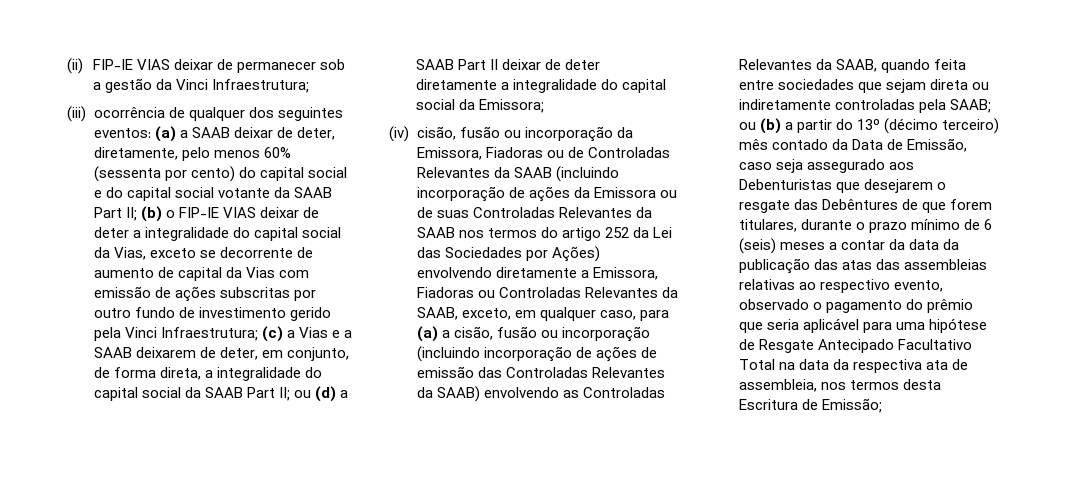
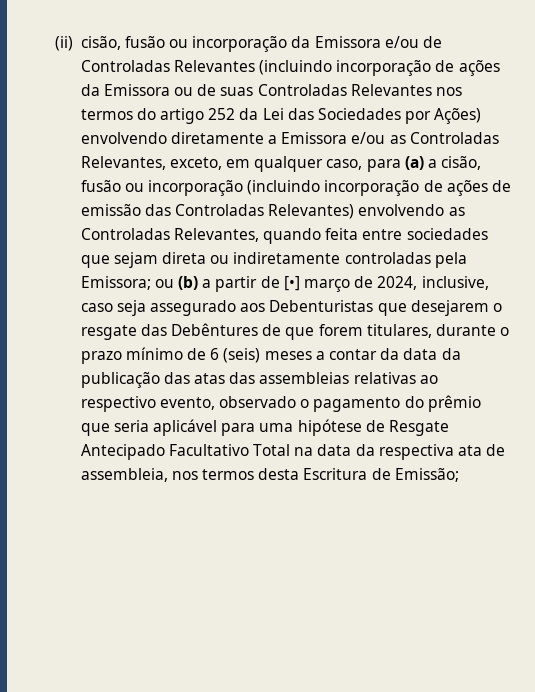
- (ii) FIP-IE VIAS deixar de permanecer sob a gestão da Vinci Infraestrutura;
- (iii) ocorrência de qualquer dos seguintes eventos: (a) a SAAB deixar de deter, diretamente, pelo menos 60% (sessenta por cento) do capital social e do capital social votante da SAAB Part II; (b) o FIP-IE VIAS deixar de deter a integralidade do capital social da Vias, exceto se decorrente de aumento de capital da Vias com emissão de ações subscritas por outro fundo de investimento gerido pela Vinci Infraestrutura; (c) a Vias e a SAAB deixarem de deter, em conjunto, de forma direta, a integralidade do capital social da SAAB Part II; ou (d) a SAAB Part II deixar de deter diretamente a integralidade do capital social da Emissora;
- (iv) cisão, fusão ou incorporação da Emissora, Fiadoras ou de Controladas Relevantes da SAAB (incluindo incorporação de ações da Emissora ou de suas Controladas Relevantes da SAAB nos termos do artigo 252 da Lei das Sociedades por Ações) envolvendo diretamente a Emissora, Fiadoras ou Controladas Relevantes da SAAB, exceto, em qualquer caso, para (a) a cisão, fusão ou incorporação (incluindo incorporação de ações de emissão das Controladas Relevantes da SAAB) envolvendo as Controladas Relevantes da SAAB, quando feita entre sociedades que sejam direta ou indiretamente controladas pela SAAB;
+ (ii) cisão, fusão ou incorporação da Emissora e/ou de Controladas Relevantes (incluindo incorporação de ações da Emissora ou de suas Controladas Relevantes nos termos do artigo 252 da Lei das Sociedades por Ações) envolvendo diretamente a Emissora e/ou as Controladas Relevantes, exceto, em qualquer caso, para (a) a cisão, fusão ou incorporação (incluindo incorporação de ações de emissão das Controladas Relevantes) envolvendo as Controladas Relevantes, quando feita entre sociedades que sejam direta ou indiretamente controladas pela Emissora;
- ou (b) a partir do 13º (décimo terceiro) mês contado da Data de Emissão, caso seja assegurado aos Debenturistas que desejarem o resgate das Debêntures de que forem titulares, durante o prazo mínimo de 6 (seis) meses a contar da data da publicação das atas das assembleias relativas ao respectivo evento, observado o pagamento do prêmio que seria aplicável para uma hipótese de Resgate Antecipado Facultativo Total na data da respectiva ata de assembleia, nos termos desta Escritura de Emissão;
+ ou (b) a partir de [•] março de 2024, inclusive, caso seja assegurado aos Debenturistas que desejarem o resgate das Debêntures de que forem titulares, durante o prazo mínimo de 6 (seis) meses a contar da data da publicação das atas das assembleias relativas ao respectivo evento, observado o pagamento do prêmio que seria aplicável para uma hipótese de Resgate Antecipado Facultativo Total na data da respectiva ata de assembleia, nos termos desta Escritura de Emissão;

